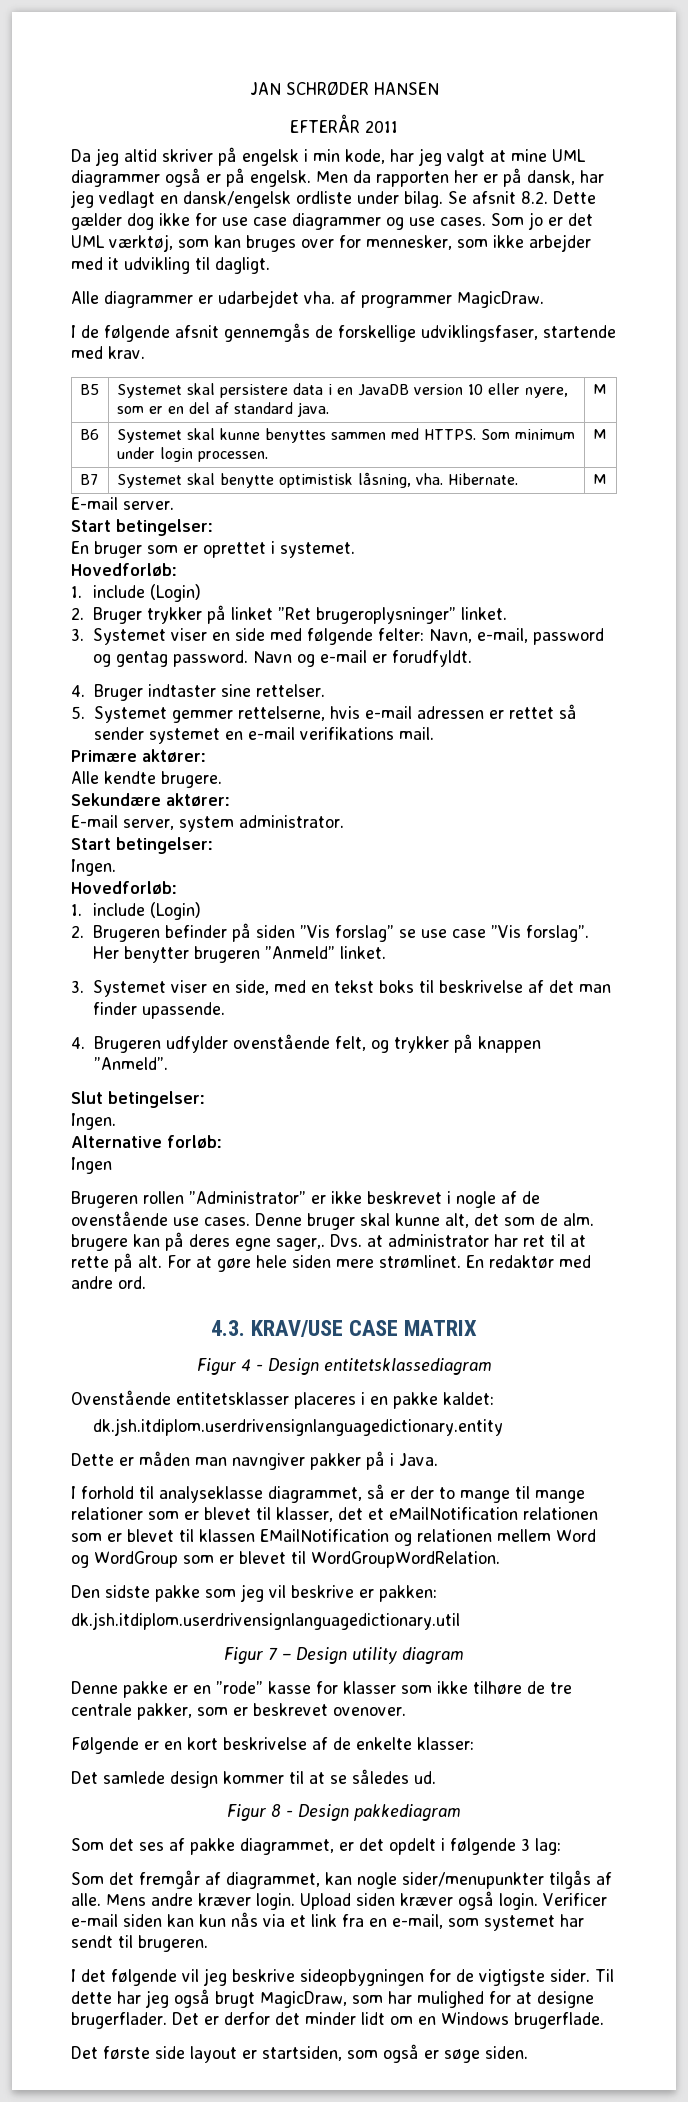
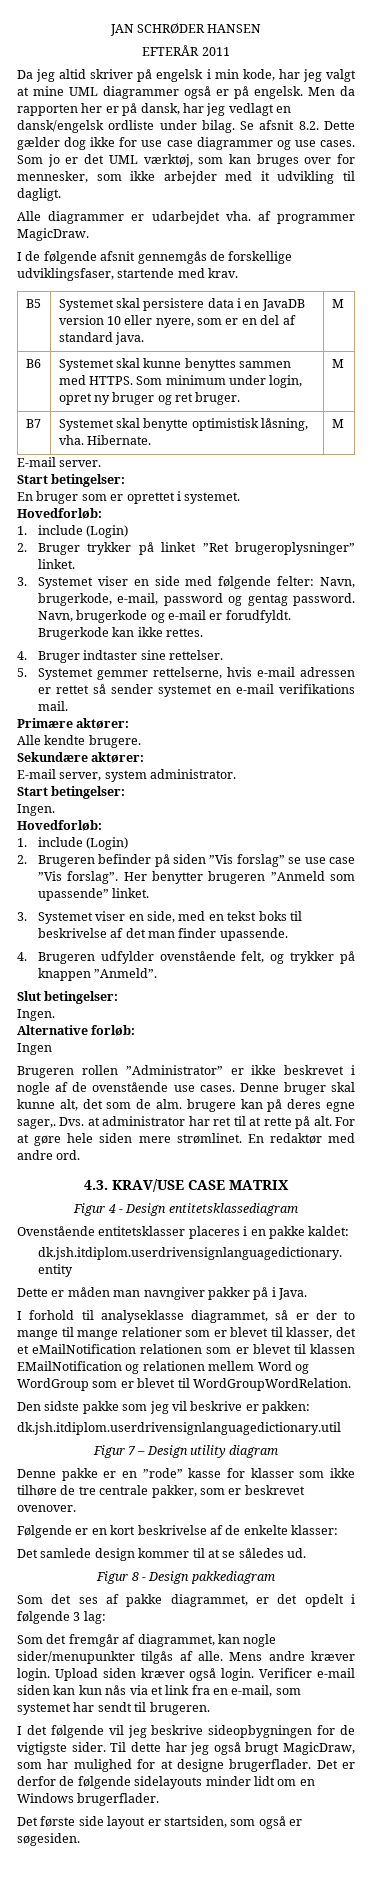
- B6 | Systemet skal kunne benyttes sammen med HTTPS. Som minimum under login processen. | M
+ B6 | Systemet skal kunne benyttes sammen med HTTPS. Som minimum under login, opret ny bruger og ret bruger. | M
- 3. Systemet viser en side med følgende felter: Navn, e-mail, password og gentag password.
+ 3. Systemet viser en side med følgende felter: Navn, brugerkode, e-mail, password og gentag password.
- Navn og e-mail er forudfyldt.
+ Navn, brugerkode og e-mail er forudfyldt. Brugerkode kan ikke rettes.
- Her benytter brugeren ”Anmeld” linket.
+ Her benytter brugeren ”Anmeld som upassende” linket.
- Det er derfor det minder lidt om en Windows brugerflade.
+ Det er derfor de følgende sidelayouts minder lidt om en Windows brugerflader.
- Det første side layout er startsiden, som også er søge siden.
+ Det første side layout er startsiden, som også er søgesiden.

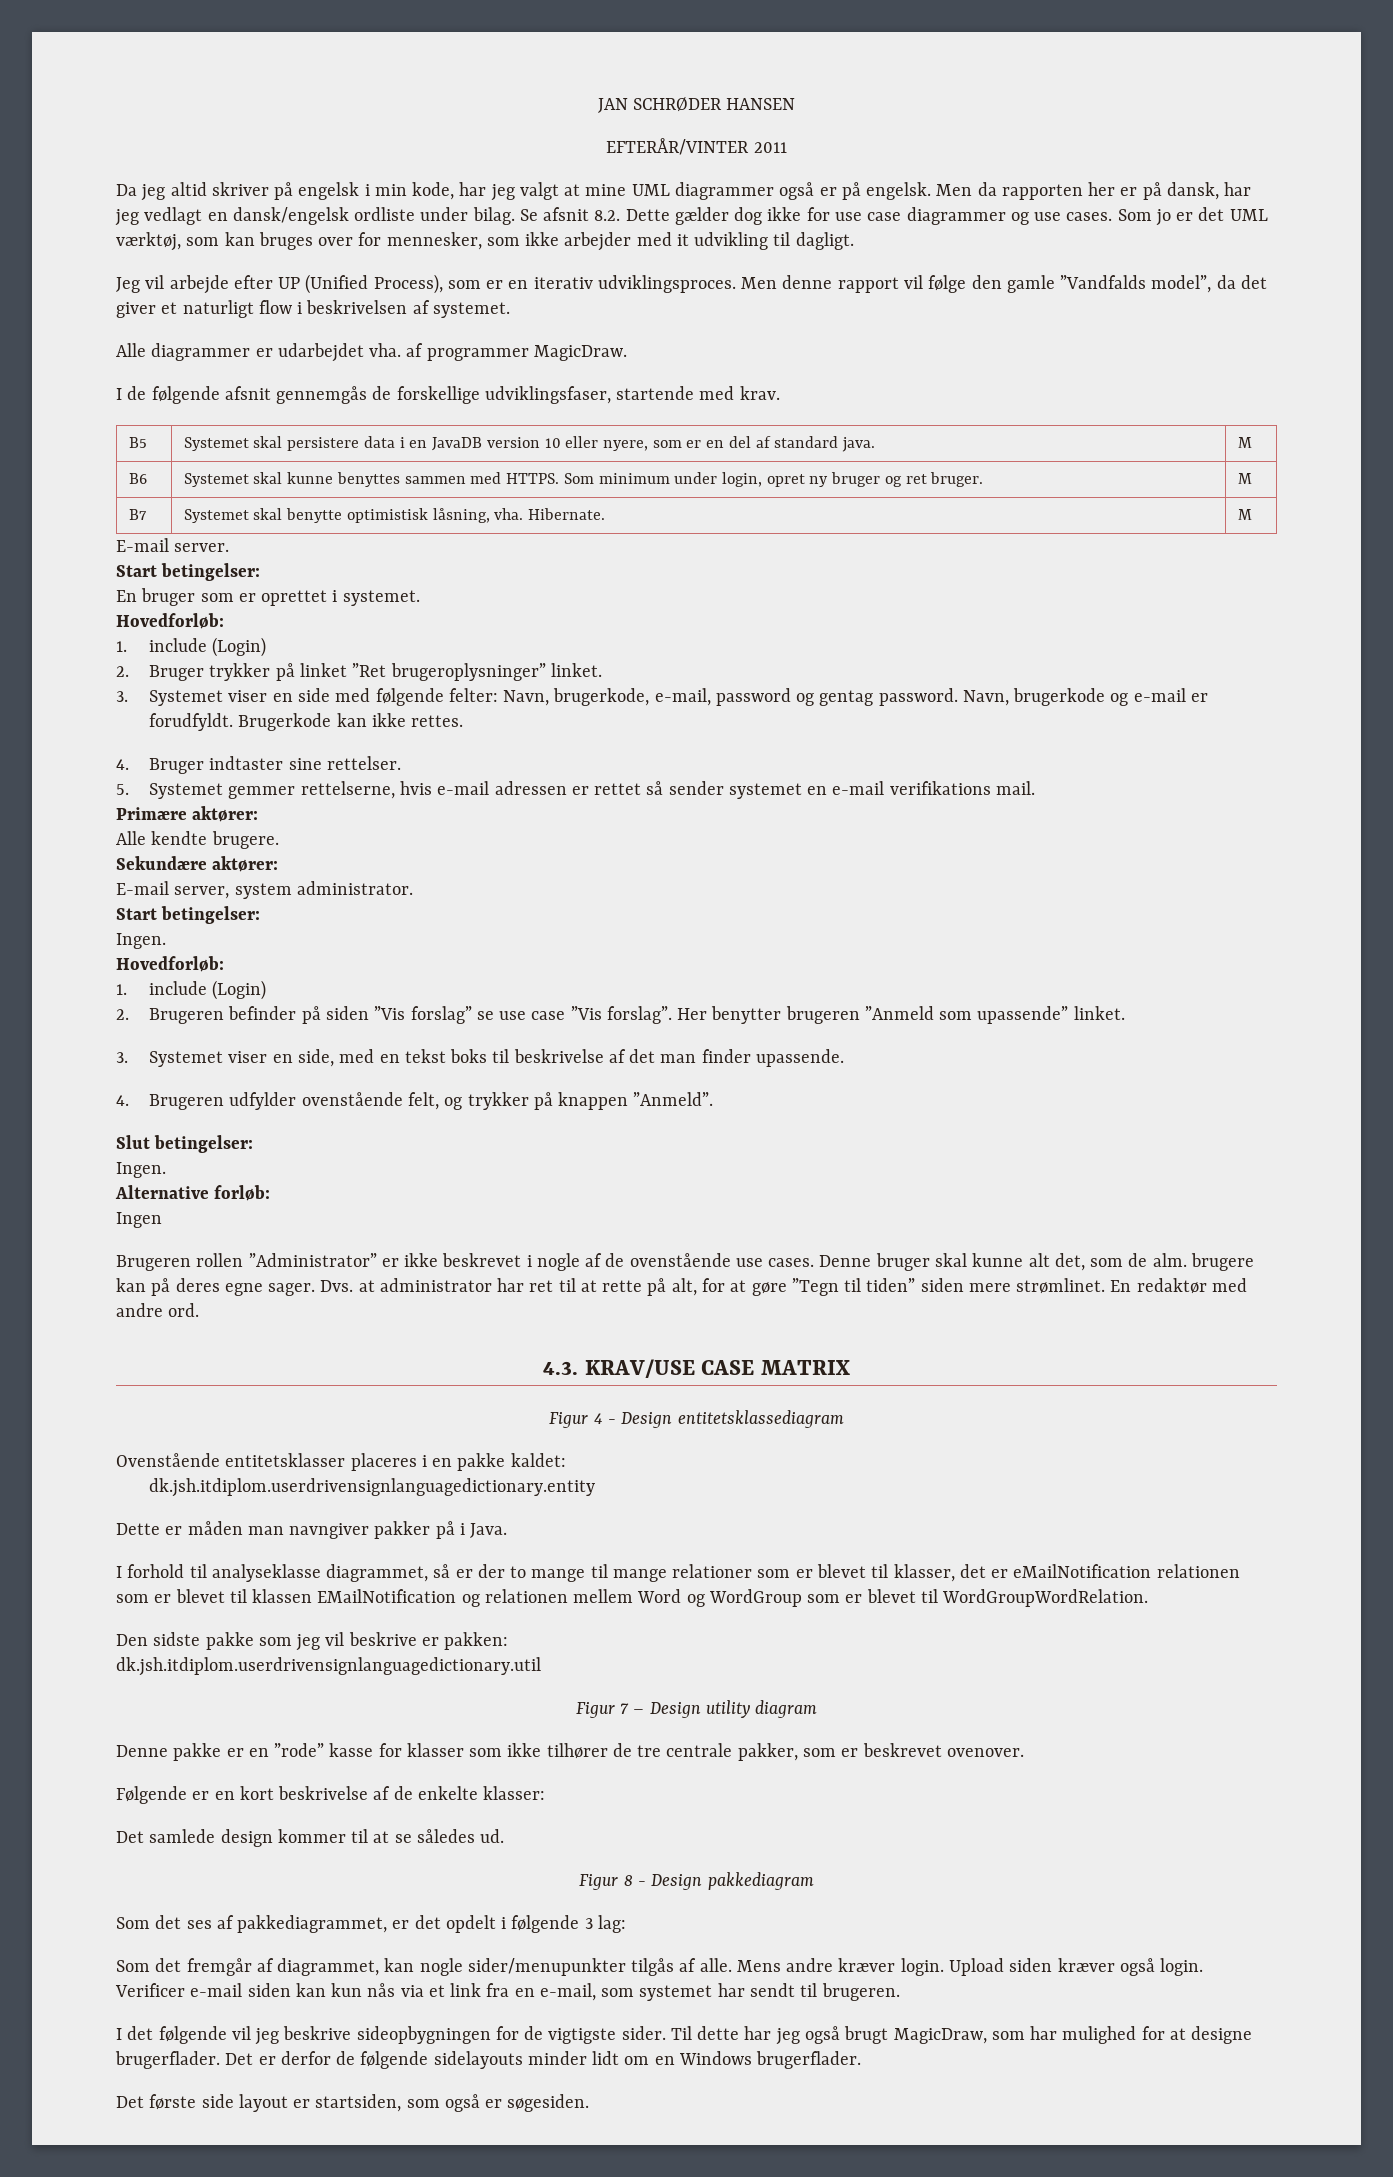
- EFTERÅR 2011
+ EFTERÅR/VINTER 2011
+ Jeg vil arbejde efter UP (Unified Process), som er en iterativ udviklingsproces. Men denne rapport vil følge den gamle ”Vandfalds model”, da det giver et naturligt flow i beskrivelsen af systemet.
- Denne bruger skal kunne alt, det som de alm. brugere kan på deres egne sager,.
+ Denne bruger skal kunne alt det, som de alm. brugere kan på deres egne sager.
- Dvs. at administrator har ret til at rette på alt. For at gøre hele siden mere strømlinet.
+ Dvs. at administrator har ret til at rette på alt, for at gøre ”Tegn til tiden” siden mere strømlinet.
- I forhold til analyseklasse diagrammet, så er der to mange til mange relationer som er blevet til klasser, det et eMailNotification relationen som er blevet til klassen EMailNotification og relationen mellem Word og WordGroup som er blevet til WordGroupWordRelation.
+ I forhold til analyseklasse diagrammet, så er der to mange til mange relationer som er blevet til klasser, det er eMailNotification relationen som er blevet til klassen EMailNotification og relationen mellem Word og WordGroup som er blevet til WordGroupWordRelation.
- Denne pakke er en ”rode” kasse for klasser som ikke tilhøre de tre centrale pakker, som er beskrevet ovenover.
+ Denne pakke er en ”rode” kasse for klasser som ikke tilhører de tre centrale pakker, som er beskrevet ovenover.
- Som det ses af pakke diagrammet, er det opdelt i følgende 3 lag:
+ Som det ses af pakkediagrammet, er det opdelt i følgende 3 lag:

